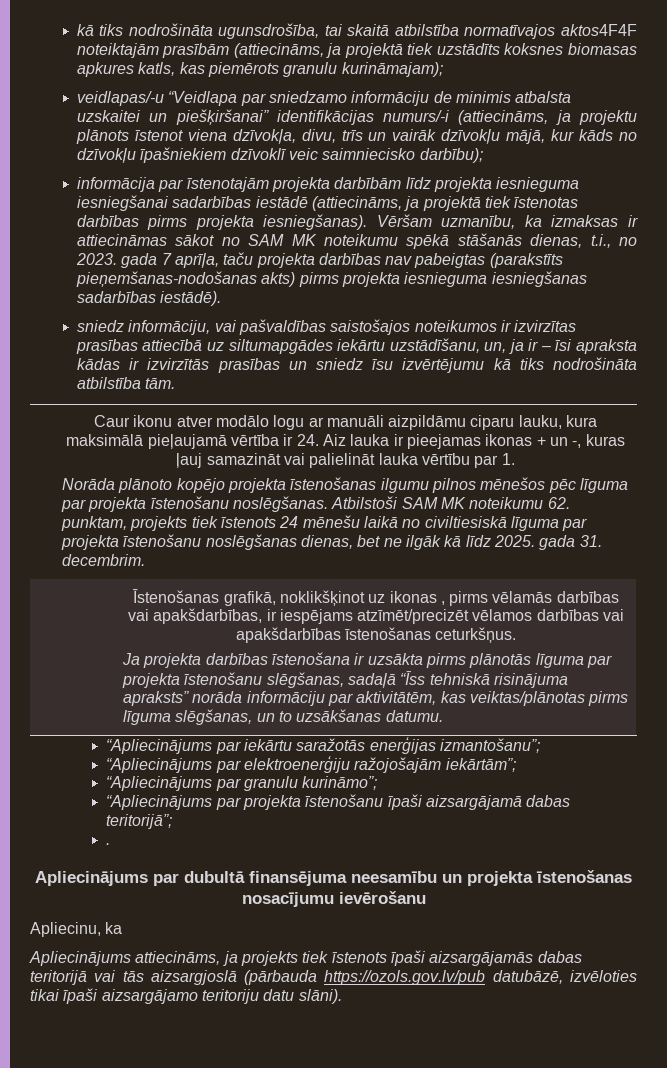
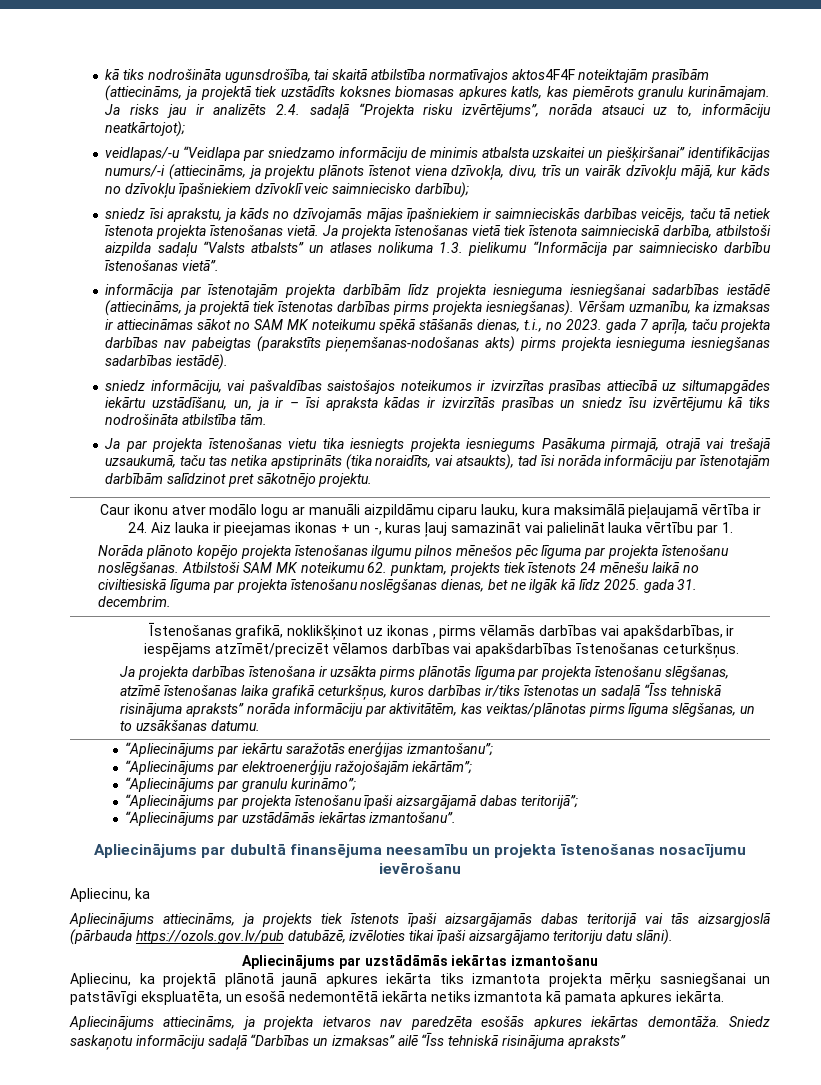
- kā tiks nodrošināta ugunsdrošība, tai skaitā atbilstība normatīvajos aktos4F4F noteiktajām prasībām (attiecināms, ja projektā tiek uzstādīts koksnes biomasas apkures katls, kas piemērots granulu kurināmajam);
+ kā tiks nodrošināta ugunsdrošība, tai skaitā atbilstība normatīvajos aktos4F4F noteiktajām prasībām (attiecināms, ja projektā tiek uzstādīts koksnes biomasas apkures katls, kas piemērots granulu kurināmajam. Ja risks jau ir analizēts 2.4. sadaļā “Projekta risku izvērtējums”, norāda atsauci uz to, informāciju neatkārtojot);
+ sniedz īsi aprakstu, ja kāds no dzīvojamās mājas īpašniekiem ir saimnieciskās darbības veicējs, taču tā netiek īstenota projekta īstenošanas vietā. Ja projekta īstenošanas vietā tiek īstenota saimnieciskā darbība, atbilstoši aizpilda sadaļu “Valsts atbalsts” un atlases nolikuma 1.3. pielikumu “Informācija par saimniecisko darbību īstenošanas vietā”.
+ Ja par projekta īstenošanas vietu tika iesniegts projekta iesniegums Pasākuma pirmajā, otrajā vai trešajā uzsaukumā, taču tas netika apstiprināts (tika noraidīts, vai atsaukts), tad īsi norāda informāciju par īstenotajām darbībām salīdzinot pret sākotnējo projektu.
- Ja projekta darbības īstenošana ir uzsākta pirms plānotās līguma par projekta īstenošanu slēgšanas, sadaļā “Īss tehniskā risinājuma apraksts” norāda informāciju par aktivitātēm, kas veiktas/plānotas pirms līguma slēgšanas, un to uzsākšanas datumu.
+ Ja projekta darbības īstenošana ir uzsākta pirms plānotās līguma par projekta īstenošanu slēgšanas, atzīmē īstenošanas laika grafikā ceturkšņus, kuros darbības ir/tiks īstenotas un sadaļā “Īss tehniskā risinājuma apraksts” norāda informāciju par aktivitātēm, kas veiktas/plānotas pirms līguma slēgšanas, un to uzsākšanas datumu.
- .
+ “Apliecinājums par uzstādāmās iekārtas izmantošanu”.
+ Apliecinājums par uzstādāmās iekārtas izmantošanu
+ Apliecinu, ka projektā plānotā jaunā apkures iekārta tiks izmantota projekta mērķu sasniegšanai un patstāvīgi ekspluatēta, un esošā nedemontētā iekārta netiks izmantota kā pamata apkures iekārta.
+ Apliecinājums attiecināms, ja projekta ietvaros nav paredzēta esošās apkures iekārtas demontāža. Sniedz saskaņotu informāciju sadaļā “Darbības un izmaksas” ailē “Īss tehniskā risinājuma apraksts”

